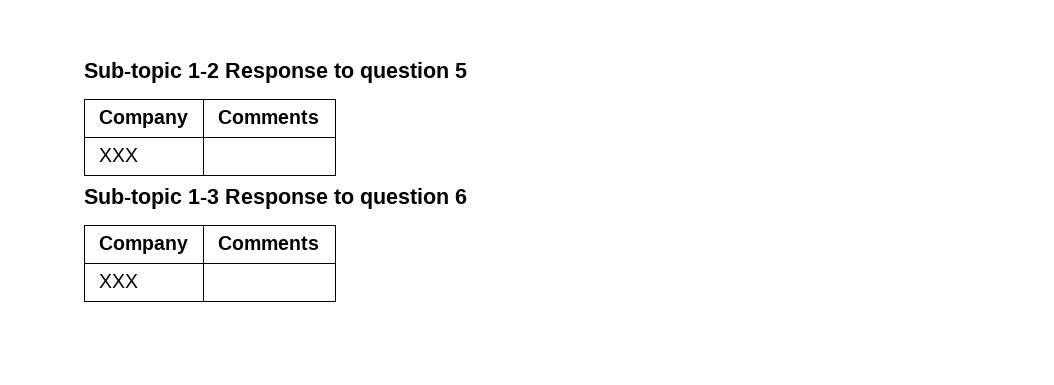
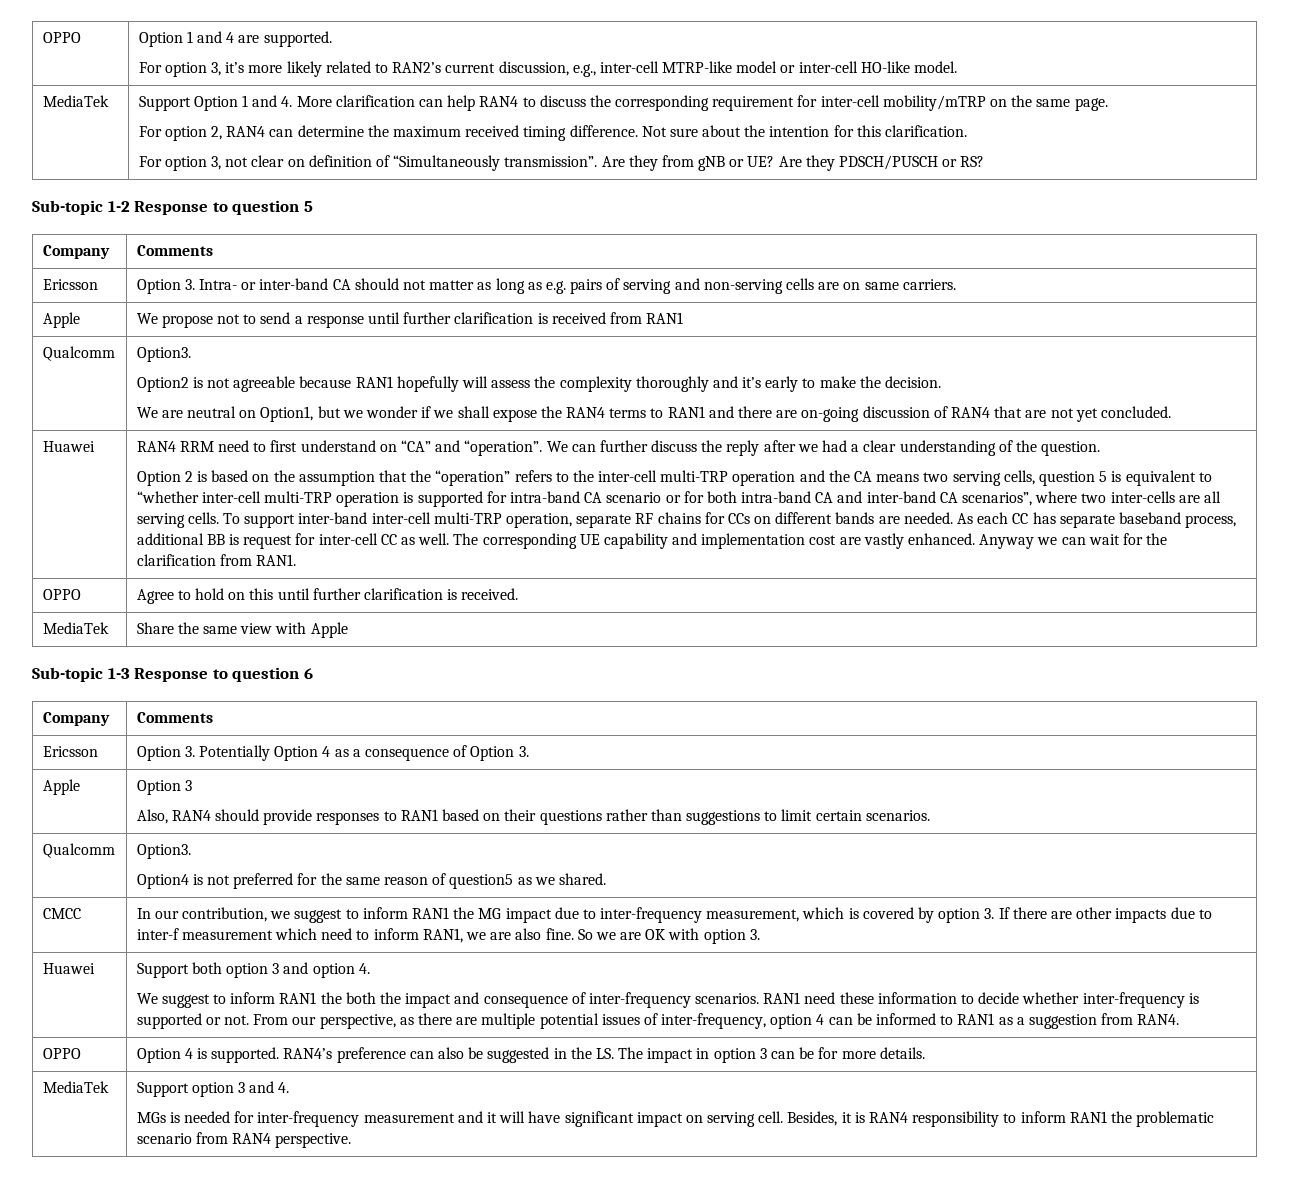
+ OPPO | Option 1 and 4 are supported.
+ For option 3, it’s more likely related to RAN2’s current discussion, e.g., inter-cell MTRP-like model or inter-cell HO-like model.
+ MediaTek | Support Option 1 and 4. More clarification can help RAN4 to discuss the corresponding requirement for inter-cell mobility/mTRP on the same page.
+ For option 2, RAN4 can determine the maximum received timing difference. Not sure about the intention for this clarification.
+ For option 3, not clear on definition of “Simultaneously transmission”. Are they from gNB or UE? Are they PDSCH/PUSCH or RS?
  Sub-topic 1-2 Response to question 5
  Company | Comments
- XXX |
+ Ericsson | Option 3. Intra- or inter-band CA should not matter as long as e.g. pairs of serving and non-serving cells are on same carriers.
+ Apple | We propose not to send a response until further clarification is received from RAN1
+ Qualcomm | Option3.
+ Option2 is not agreeable because RAN1 hopefully will assess the complexity thoroughly and it’s early to make the decision.
+ We are neutral on Option1, but we wonder if we shall expose the RAN4 terms to RAN1 and there are on-going discussion of RAN4 that are not yet concluded.
+ Huawei | RAN4 RRM need to first understand on “CA” and “operation”. We can further discuss the reply after we had a clear understanding of the question.
+ Option 2 is based on the assumption that the “operation” refers to the inter-cell multi-TRP operation and the CA means two serving cells, question 5 is equivalent to “whether inter-cell multi-TRP operation is supported for intra-band CA scenario or for both intra-band CA and inter-band CA scenarios”, where two inter-cells are all serving cells. To support inter-band inter-cell multi-TRP operation, separate RF chains for CCs on different bands are needed. As each CC has separate baseband process, additional BB is request for inter-cell CC as well. The corresponding UE capability and implementation cost are vastly enhanced. Anyway we can wait for the clarification from RAN1.
+ OPPO | Agree to hold on this until further clarification is received.
+ MediaTek | Share the same view with Apple
  Sub-topic 1-3 Response to question 6
  Company | Comments
- XXX |
+ Ericsson | Option 3. Potentially Option 4 as a consequence of Option 3.
+ Apple | Option 3
+ Also, RAN4 should provide responses to RAN1 based on their questions rather than suggestions to limit certain scenarios.
+ Qualcomm | Option3.
+ Option4 is not preferred for the same reason of question5 as we shared.
+ CMCC | In our contribution, we suggest to inform RAN1 the MG impact due to inter-frequency measurement, which is covered by option 3. If there are other impacts due to inter-f measurement which need to inform RAN1, we are also fine. So we are OK with option 3.
+ Huawei | Support both option 3 and option 4.
+ We suggest to inform RAN1 the both the impact and consequence of inter-frequency scenarios. RAN1 need these information to decide whether inter-frequency is supported or not. From our perspective, as there are multiple potential issues of inter-frequency, option 4 can be informed to RAN1 as a suggestion from RAN4.
+ OPPO | Option 4 is supported. RAN4’s preference can also be suggested in the LS. The impact in option 3 can be for more details.
+ MediaTek | Support option 3 and 4.
+ MGs is needed for inter-frequency measurement and it will have significant impact on serving cell. Besides, it is RAN4 responsibility to inform RAN1 the problematic scenario from RAN4 perspective.

